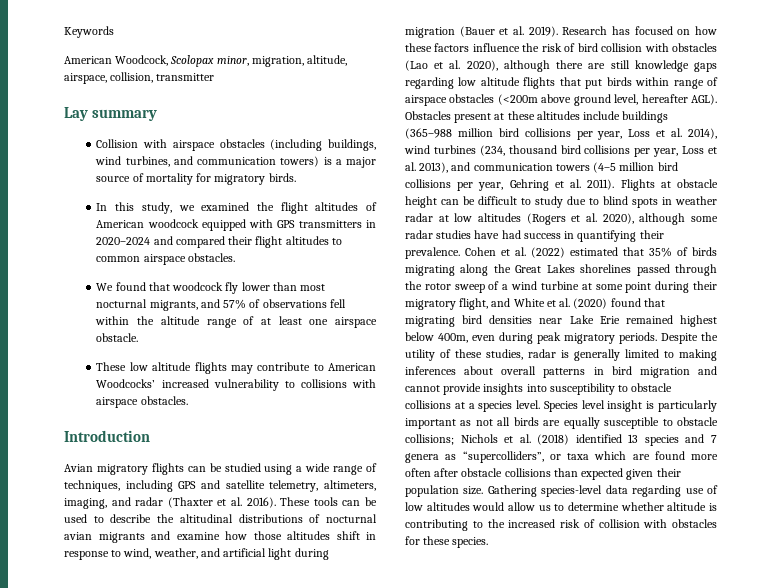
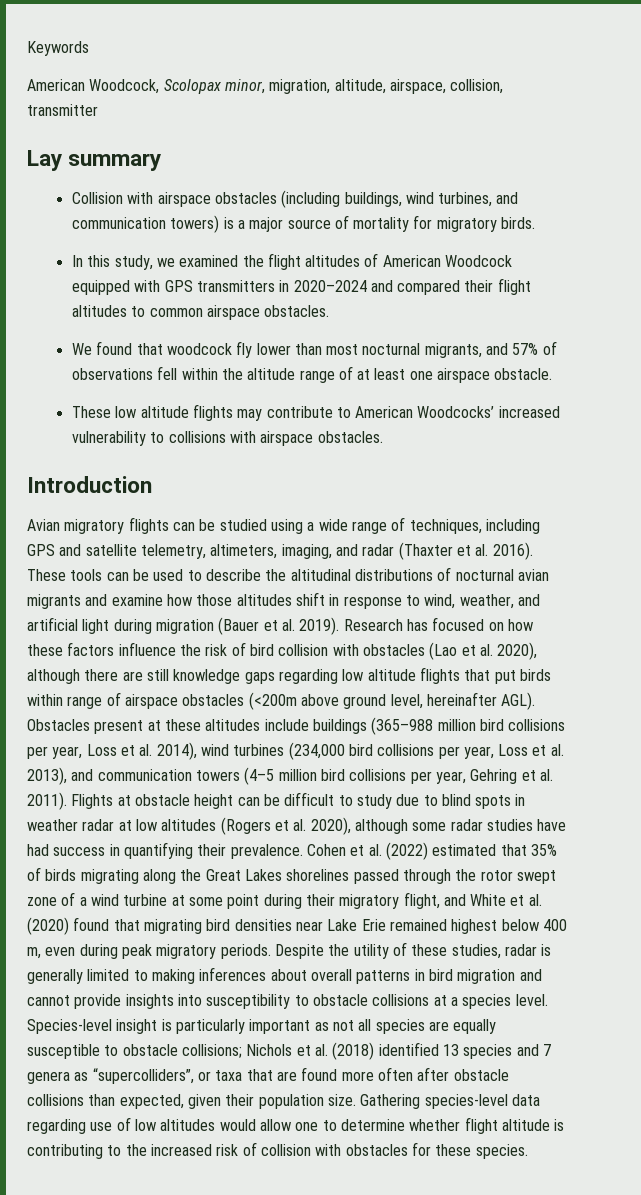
- In this study, we examined the flight altitudes of American woodcock equipped with GPS transmitters in 2020–2024 and compared their flight altitudes to common airspace obstacles.
+ In this study, we examined the flight altitudes of American Woodcock equipped with GPS transmitters in 2020–2024 and compared their flight altitudes to common airspace obstacles.
- Research has focused on how these factors influence the risk of bird collision with obstacles (Lao et al. 2020), although there are still knowledge gaps regarding low altitude flights that put birds within range of airspace obstacles (<200m above ground level, hereafter AGL).
+ Research has focused on how these factors influence the risk of bird collision with obstacles (Lao et al. 2020), although there are still knowledge gaps regarding low altitude flights that put birds within range of airspace obstacles (<200m above ground level, hereinafter AGL).
- Obstacles present at these altitudes include buildings (365–988 million bird collisions per year, Loss et al. 2014), wind turbines (234, thousand bird collisions per year, Loss et al. 2013), and communication towers (4–5 million bird collisions per year, Gehring et al. 2011).
+ Obstacles present at these altitudes include buildings (365–988 million bird collisions per year, Loss et al. 2014), wind turbines (234,000 bird collisions per year, Loss et al. 2013), and communication towers (4–5 million bird collisions per year, Gehring et al. 2011).
- Cohen et al. (2022) estimated that 35% of birds migrating along the Great Lakes shorelines passed through the rotor sweep of a wind turbine at some point during their migratory flight, and White et al. (2020) found that migrating bird densities near Lake Erie remained highest below 400m, even during peak migratory periods.
+ Cohen et al. (2022) estimated that 35% of birds migrating along the Great Lakes shorelines passed through the rotor swept zone of a wind turbine at some point during their migratory flight, and White et al. (2020) found that migrating bird densities near Lake Erie remained highest below 400 m, even during peak migratory periods.
- Species level insight is particularly important as not all birds are equally susceptible to obstacle collisions; Nichols et al. (2018) identified 13 species and 7 genera as “supercolliders”, or taxa which are found more often after obstacle collisions than expected given their population size.
+ Species-level insight is particularly important as not all species are equally susceptible to obstacle collisions; Nichols et al. (2018) identified 13 species and 7 genera as “supercolliders”, or taxa that are found more often after obstacle collisions than expected, given their population size.
- Gathering species-level data regarding use of low altitudes would allow us to determine whether altitude is contributing to the increased risk of collision with obstacles for these species.
+ Gathering species-level data regarding use of low altitudes would allow one to determine whether flight altitude is contributing to the increased risk of collision with obstacles for these species.

